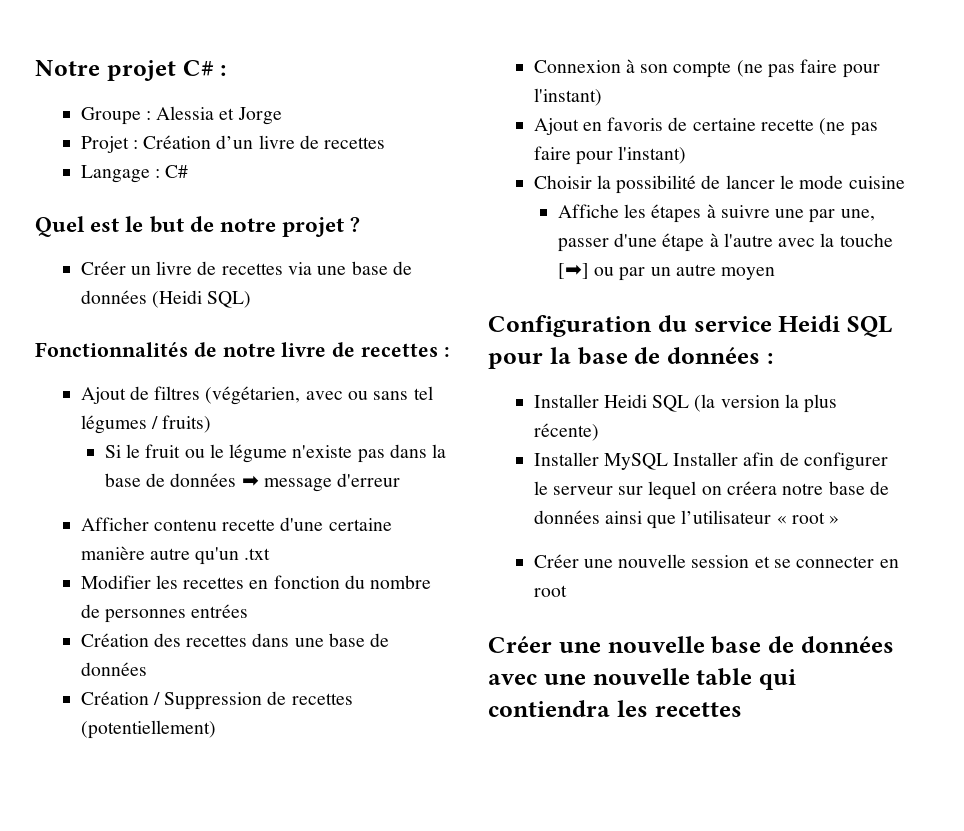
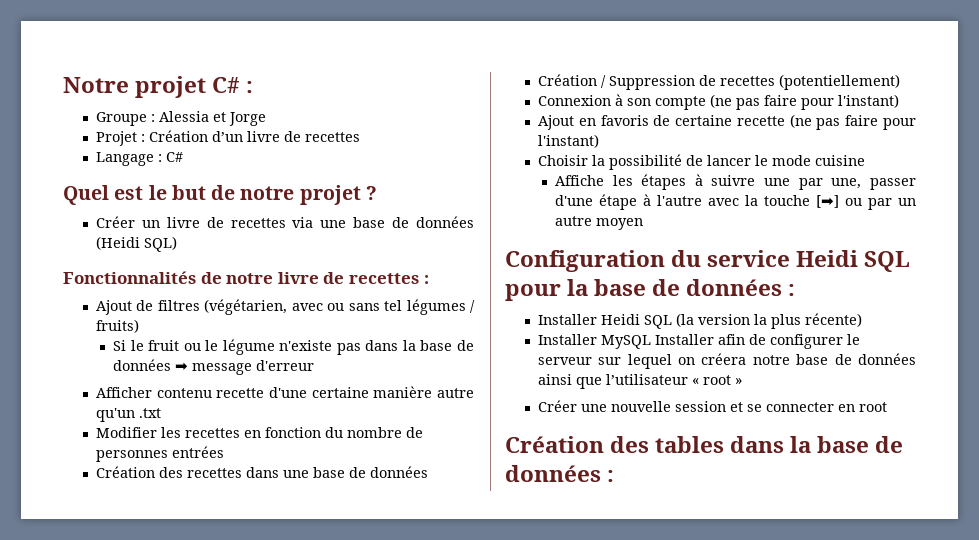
- Créer une nouvelle base de données avec une nouvelle table qui contiendra les recettes
+ Création des tables dans la base de données :

